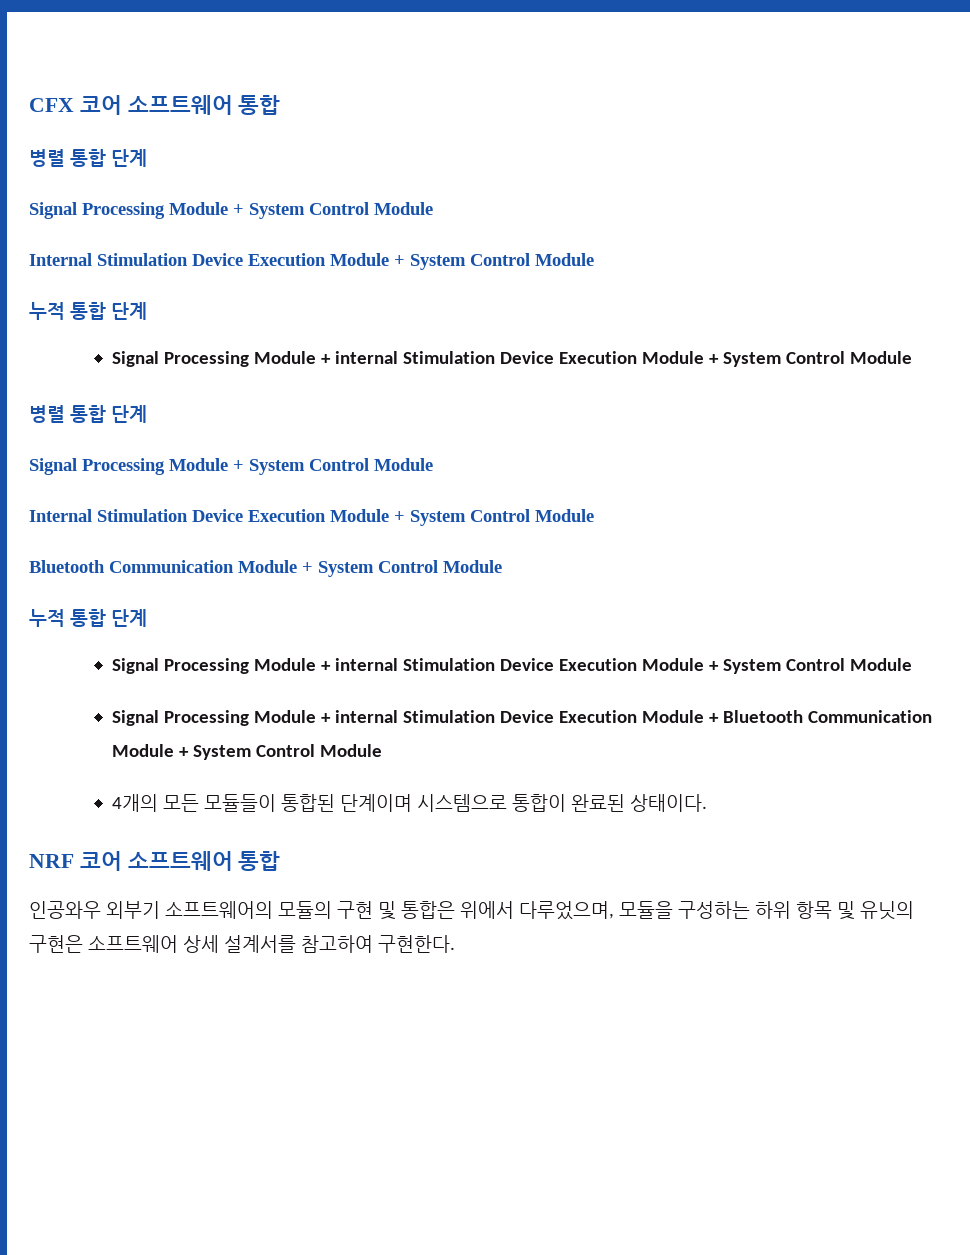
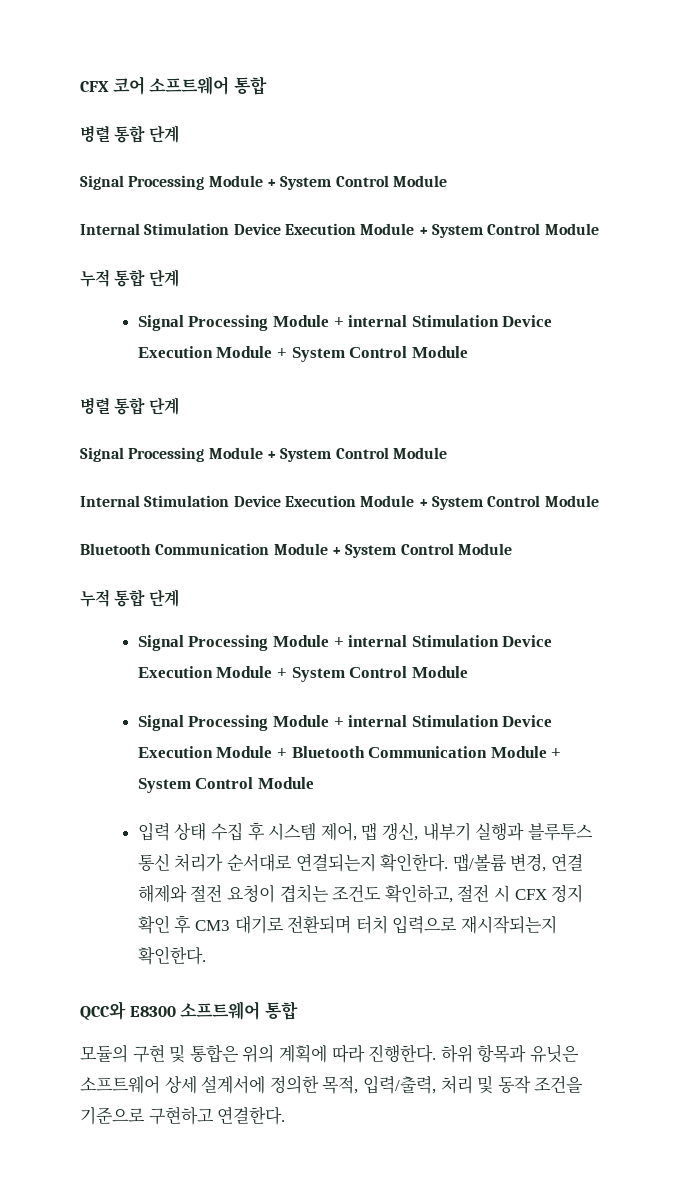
- 4개의 모든 모듈들이 통합된 단계이며 시스템으로 통합이 완료된 상태이다.
- NRF 코어 소프트웨어 통합
- 인공와우 외부기 소프트웨어의 모듈의 구현 및 통합은 위에서 다루었으며, 모듈을 구성하는 하위 항목 및 유닛의 구현은 소프트웨어 상세 설계서를 참고하여 구현한다.
+ 입력 상태 수집 후 시스템 제어, 맵 갱신, 내부기 실행과 블루투스 통신 처리가 순서대로 연결되는지 확인한다. 맵/볼륨 변경, 연결 해제와 절전 요청이 겹치는 조건도 확인하고, 절전 시 CFX 정지 확인 후 CM3 대기로 전환되며 터치 입력으로 재시작되는지 확인한다.
+ QCC와 E8300 소프트웨어 통합
+ 모듈의 구현 및 통합은 위의 계획에 따라 진행한다. 하위 항목과 유닛은 소프트웨어 상세 설계서에 정의한 목적, 입력/출력, 처리 및 동작 조건을 기준으로 구현하고 연결한다.

